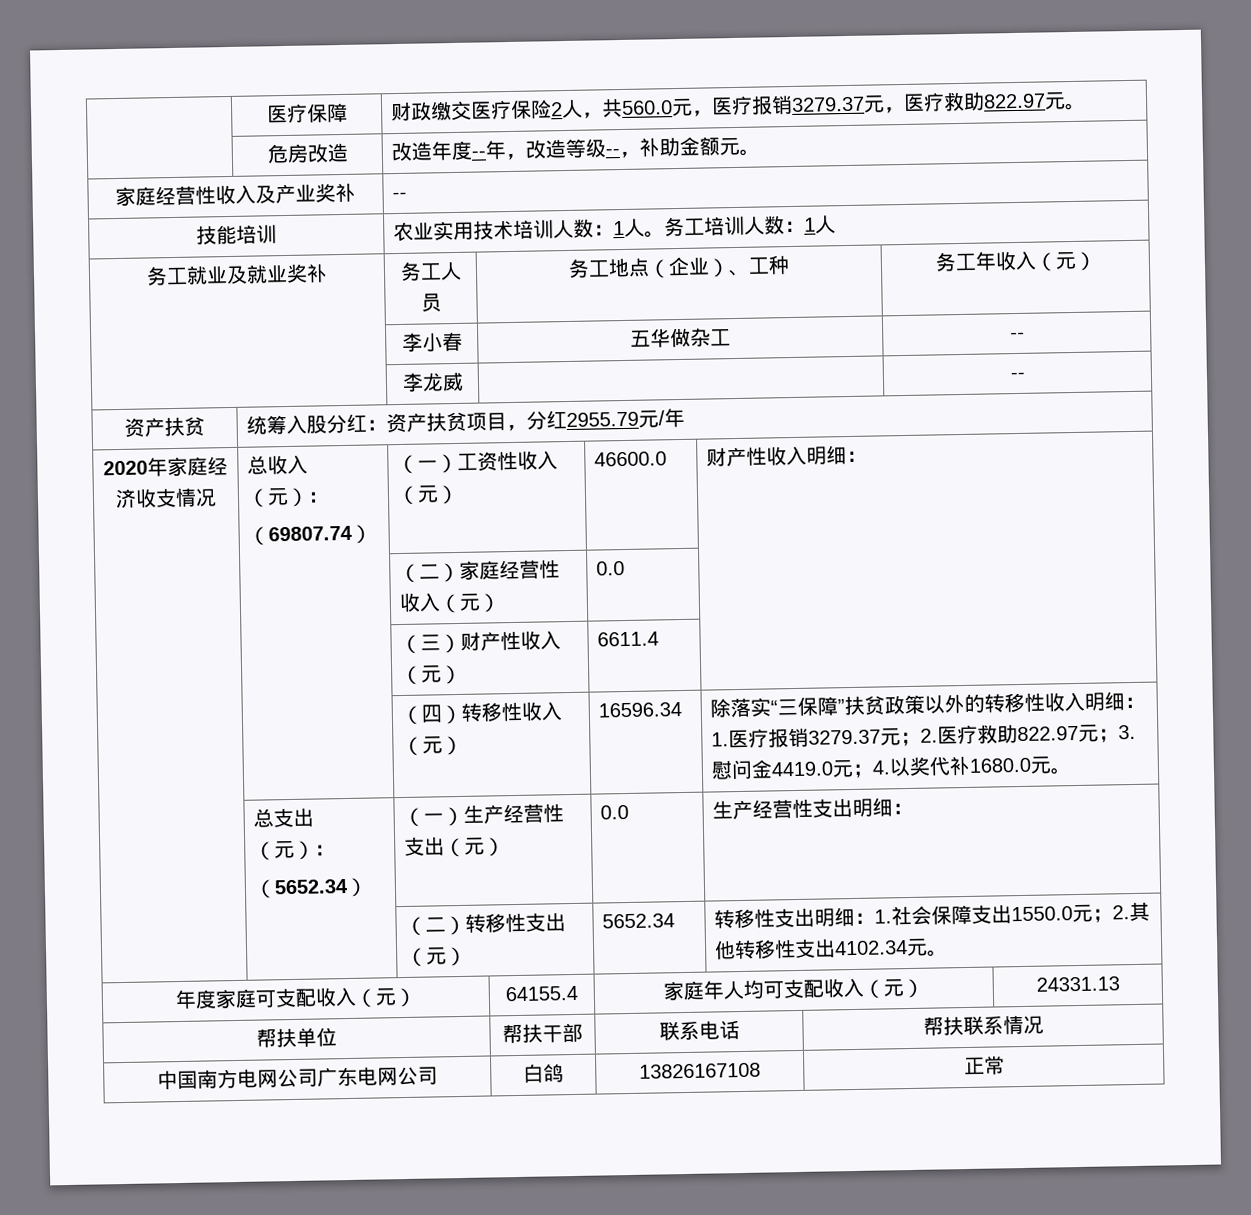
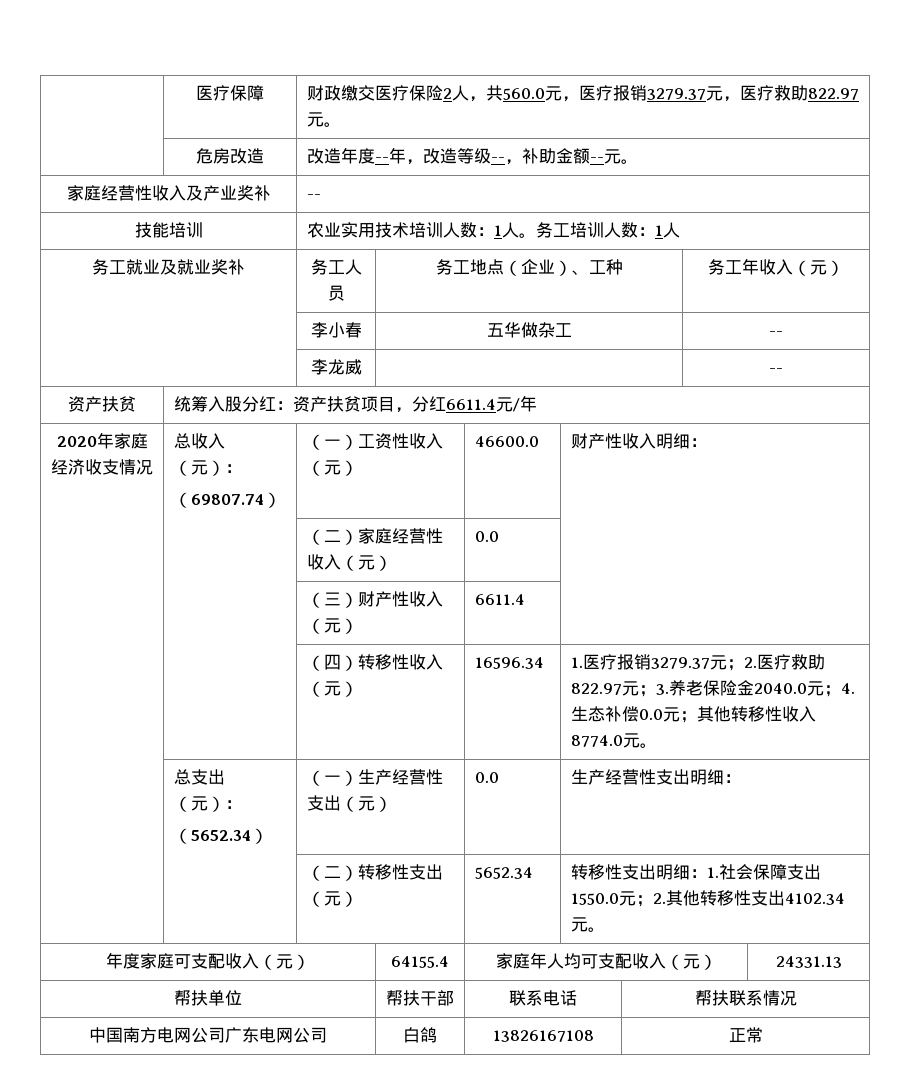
- | 危房改造 | 改造年度--年，改造等级--，补助金额元。
+ | 危房改造 | 改造年度--年，改造等级--，补助金额--元。
- 资产扶贫 | 统筹入股分红：资产扶贫项目，分红2955.79元/年
+ 资产扶贫 | 统筹入股分红：资产扶贫项目，分红6611.4元/年
- | | （四）转移性收入（元） | 16596.34 | 除落实“三保障”扶贫政策以外的转移性收入明细：1.医疗报销3279.37元；2.医疗救助822.97元；3.慰问金4419.0元；4.以奖代补1680.0元。
+ | | （四）转移性收入（元） | 16596.34 | 1.医疗报销3279.37元；2.医疗救助822.97元；3.养老保险金2040.0元；4.生态补偿0.0元；其他转移性收入8774.0元。

